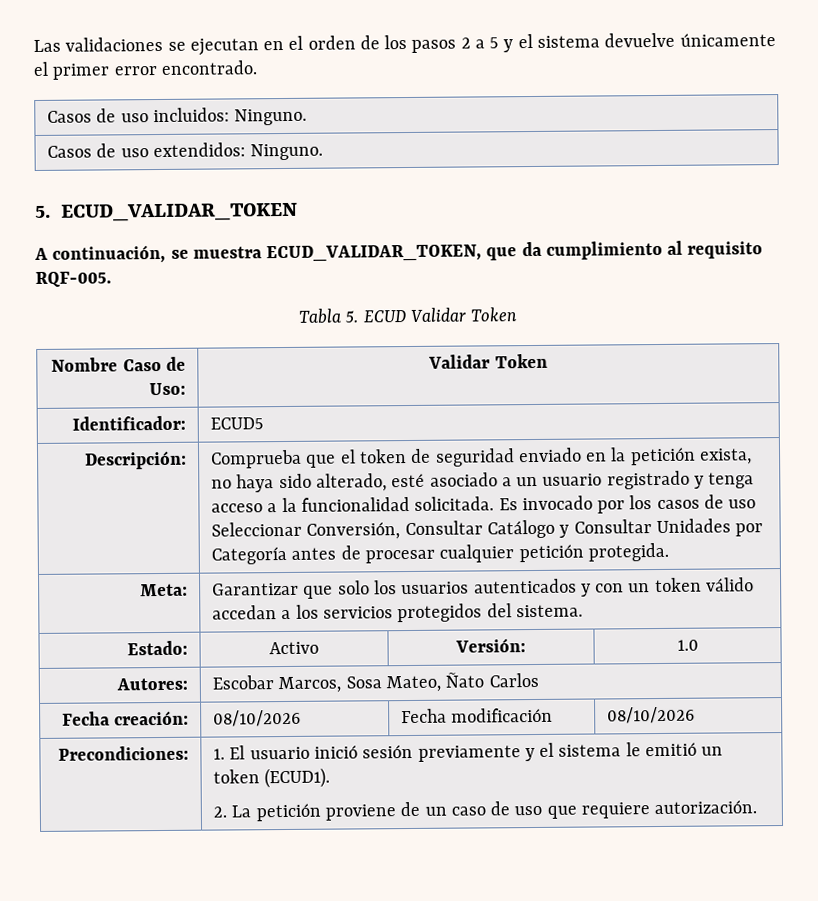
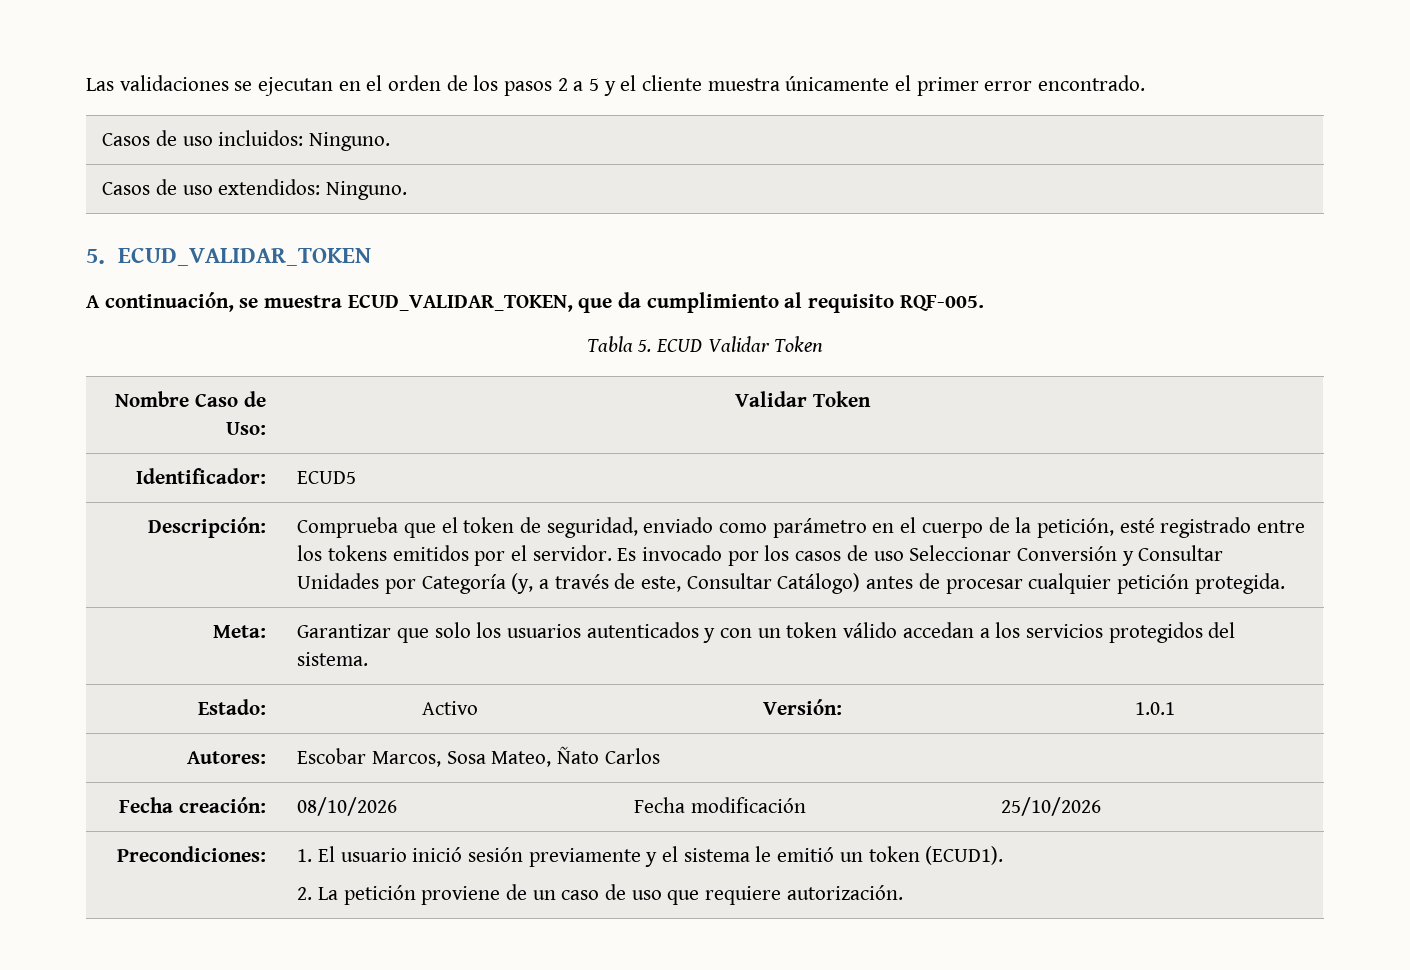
- Las validaciones se ejecutan en el orden de los pasos 2 a 5 y el sistema devuelve únicamente el primer error encontrado.
+ Las validaciones se ejecutan en el orden de los pasos 2 a 5 y el cliente muestra únicamente el primer error encontrado.
- Comprueba que el token de seguridad enviado en la petición exista, no haya sido alterado, esté asociado a un usuario registrado y tenga acceso a la funcionalidad solicitada.
+ Comprueba que el token de seguridad, enviado como parámetro en el cuerpo de la petición, esté registrado entre los tokens emitidos por el servidor.
- Es invocado por los casos de uso Seleccionar Conversión, Consultar Catálogo y Consultar Unidades por Categoría antes de procesar cualquier petición protegida.
+ Es invocado por los casos de uso Seleccionar Conversión y Consultar Unidades por Categoría (y, a través de este, Consultar Catálogo) antes de procesar cualquier petición protegida.
- Estado: | Activo | Versión: | 1.0
+ Estado: | Activo | Versión: | 1.0.1
- Fecha creación: | 08/10/2026 | Fecha modificación | 08/10/2026
+ Fecha creación: | 08/10/2026 | Fecha modificación | 25/10/2026

